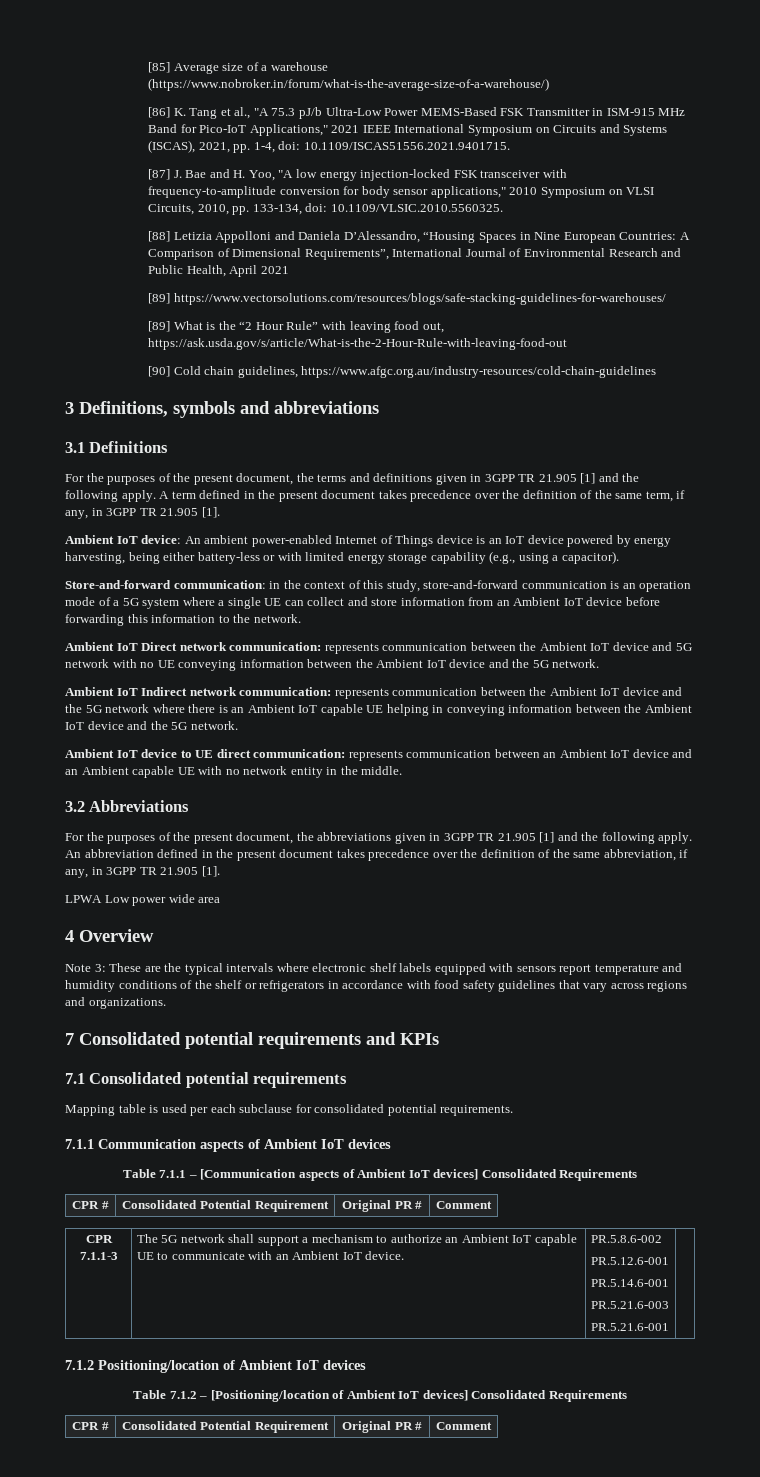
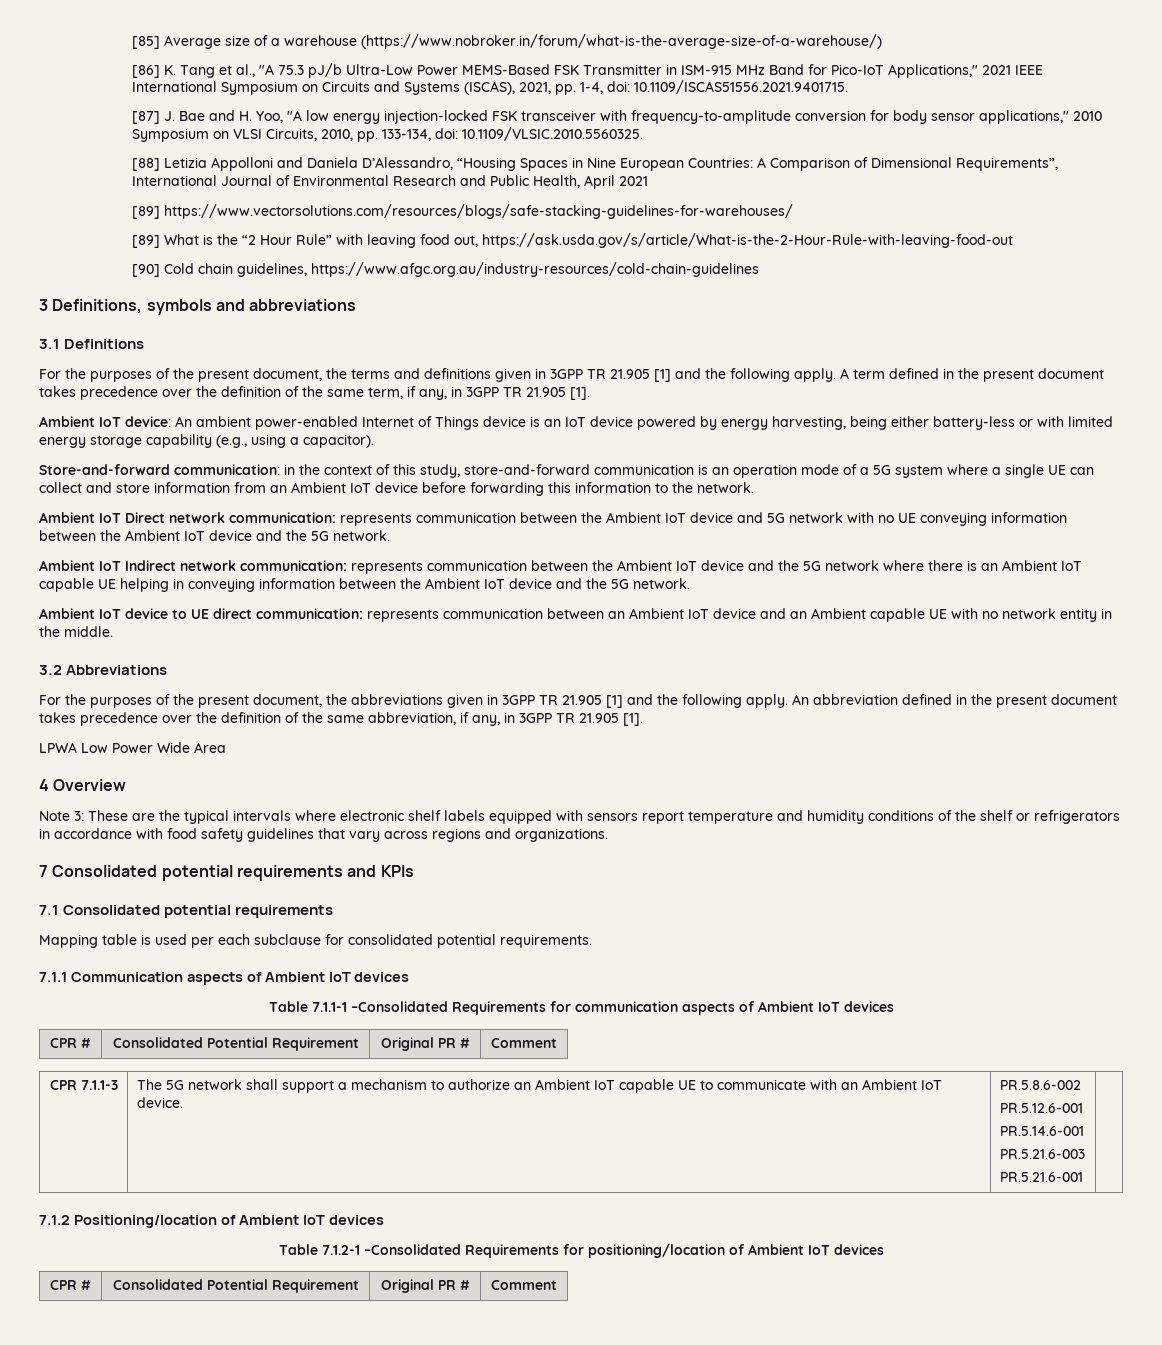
- LPWA Low power wide area
+ LPWA Low Power Wide Area
- Table 7.1.1 – [Communication aspects of Ambient IoT devices] Consolidated Requirements
+ Table 7.1.1-1 –Consolidated Requirements for communication aspects of Ambient IoT devices
- Table 7.1.2 – [Positioning/location of Ambient IoT devices] Consolidated Requirements
+ Table 7.1.2-1 –Consolidated Requirements for positioning/location of Ambient IoT devices

